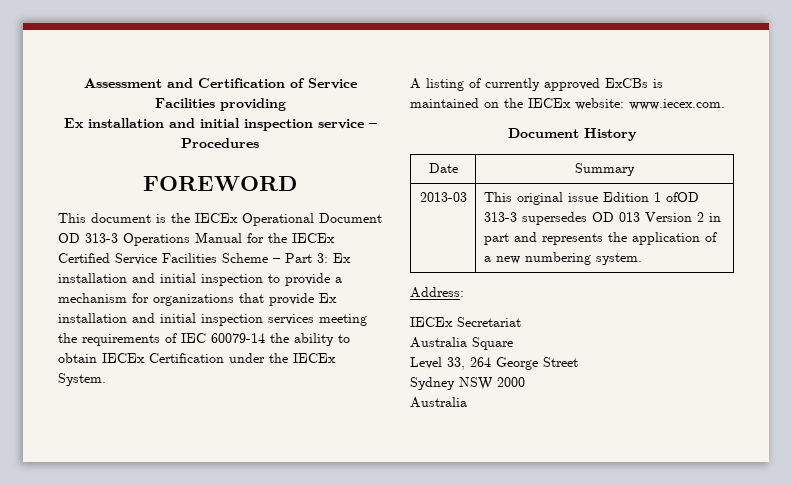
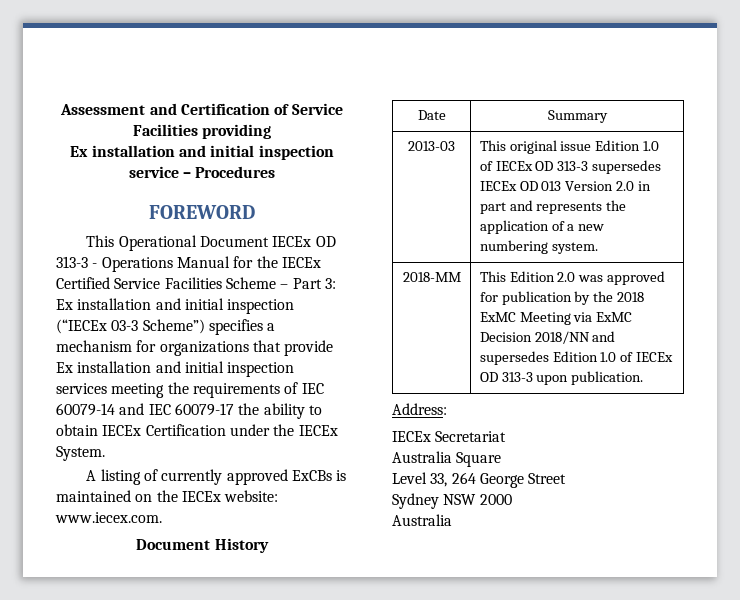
- This document is the IECEx Operational Document OD 313-3 Operations Manual for the IECEx Certified Service Facilities Scheme – Part 3: Ex installation and initial inspection to provide a mechanism for organizations that provide Ex installation and initial inspection services meeting the requirements of IEC 60079-14 the ability to obtain IECEx Certification under the IECEx System.
+ This Operational Document IECEx OD 313-3 - Operations Manual for the IECEx Certified Service Facilities Scheme – Part 3: Ex installation and initial inspection (“IECEx 03-3 Scheme”) specifies a mechanism for organizations that provide Ex installation and initial inspection services meeting the requirements of IEC 60079-14 and IEC 60079-17 the ability to obtain IECEx Certification under the IECEx System.
- 2013-03 | This original issue Edition 1 ofOD 313-3 supersedes OD 013 Version 2 in part and represents the application of a new numbering system.
+ 2013-03 | This original issue Edition 1.0 of IECEx OD 313-3 supersedes IECEx OD 013 Version 2.0 in part and represents the application of a new numbering system.
+ 2018-MM | This Edition 2.0 was approved for publication by the 2018 ExMC Meeting via ExMC Decision 2018/NN and supersedes Edition 1.0 of IECEx OD 313-3 upon publication.

